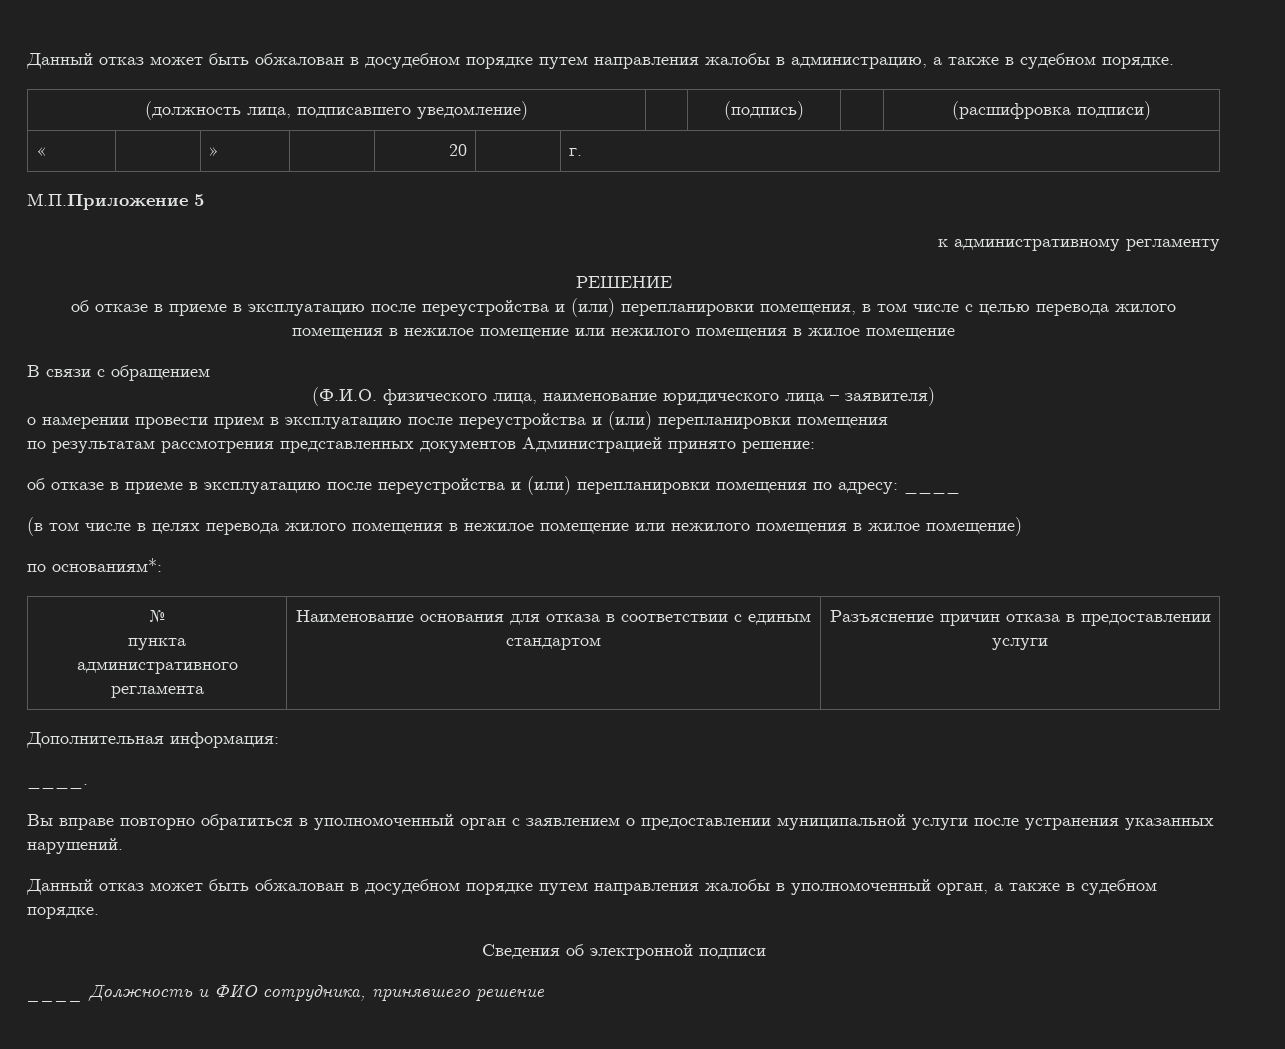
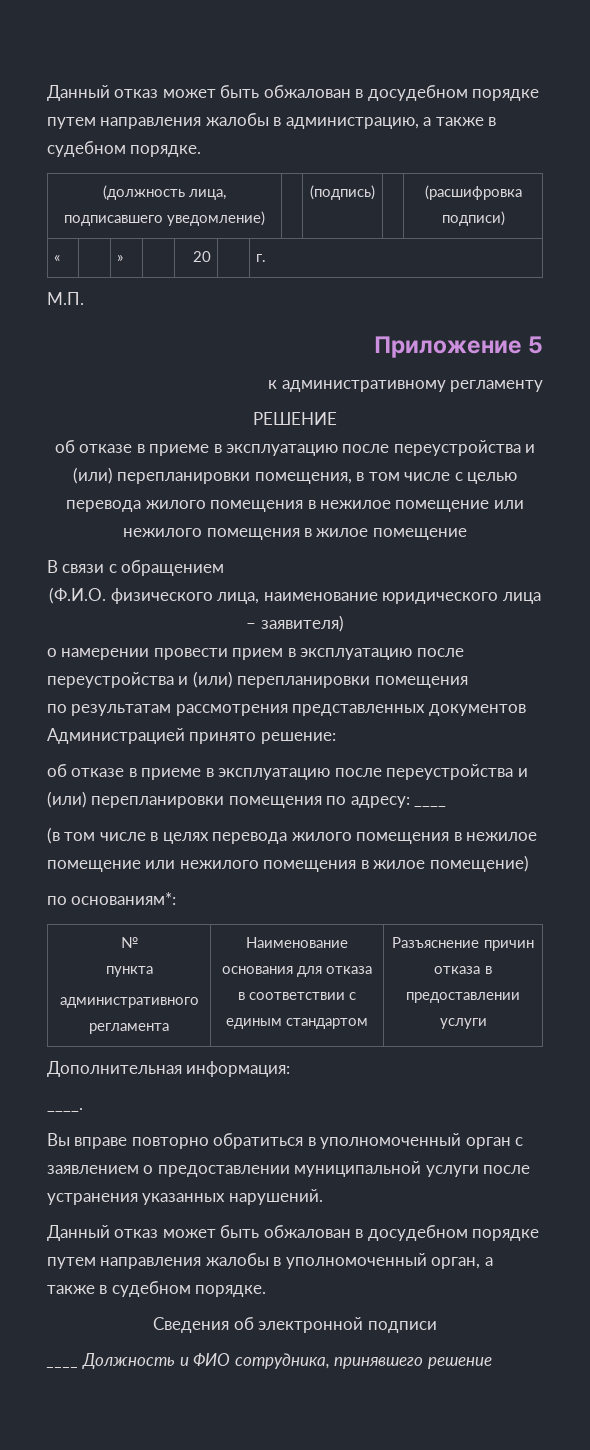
- М.П.Приложение 5
+ М.П.
+ Приложение 5

